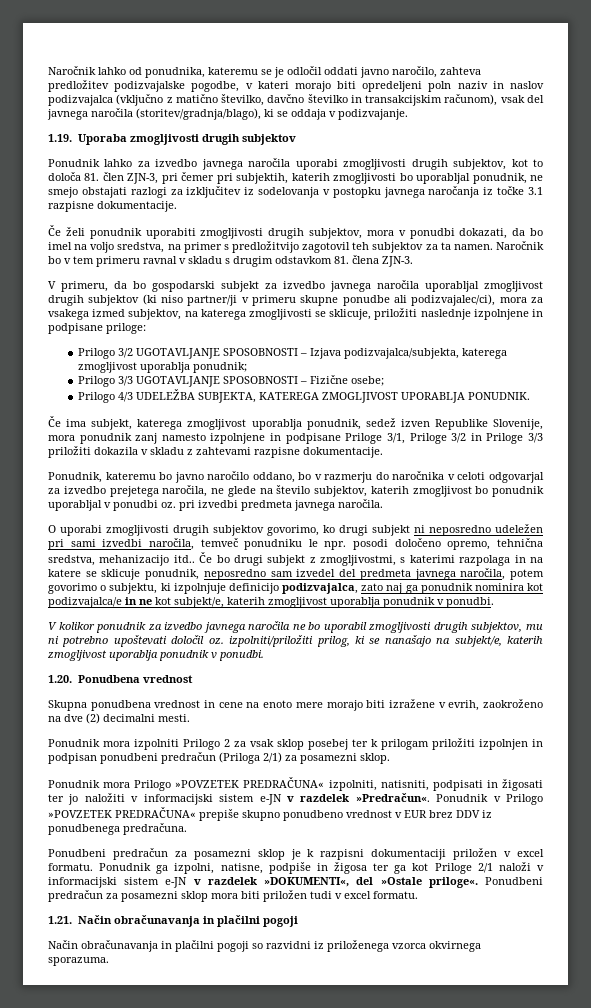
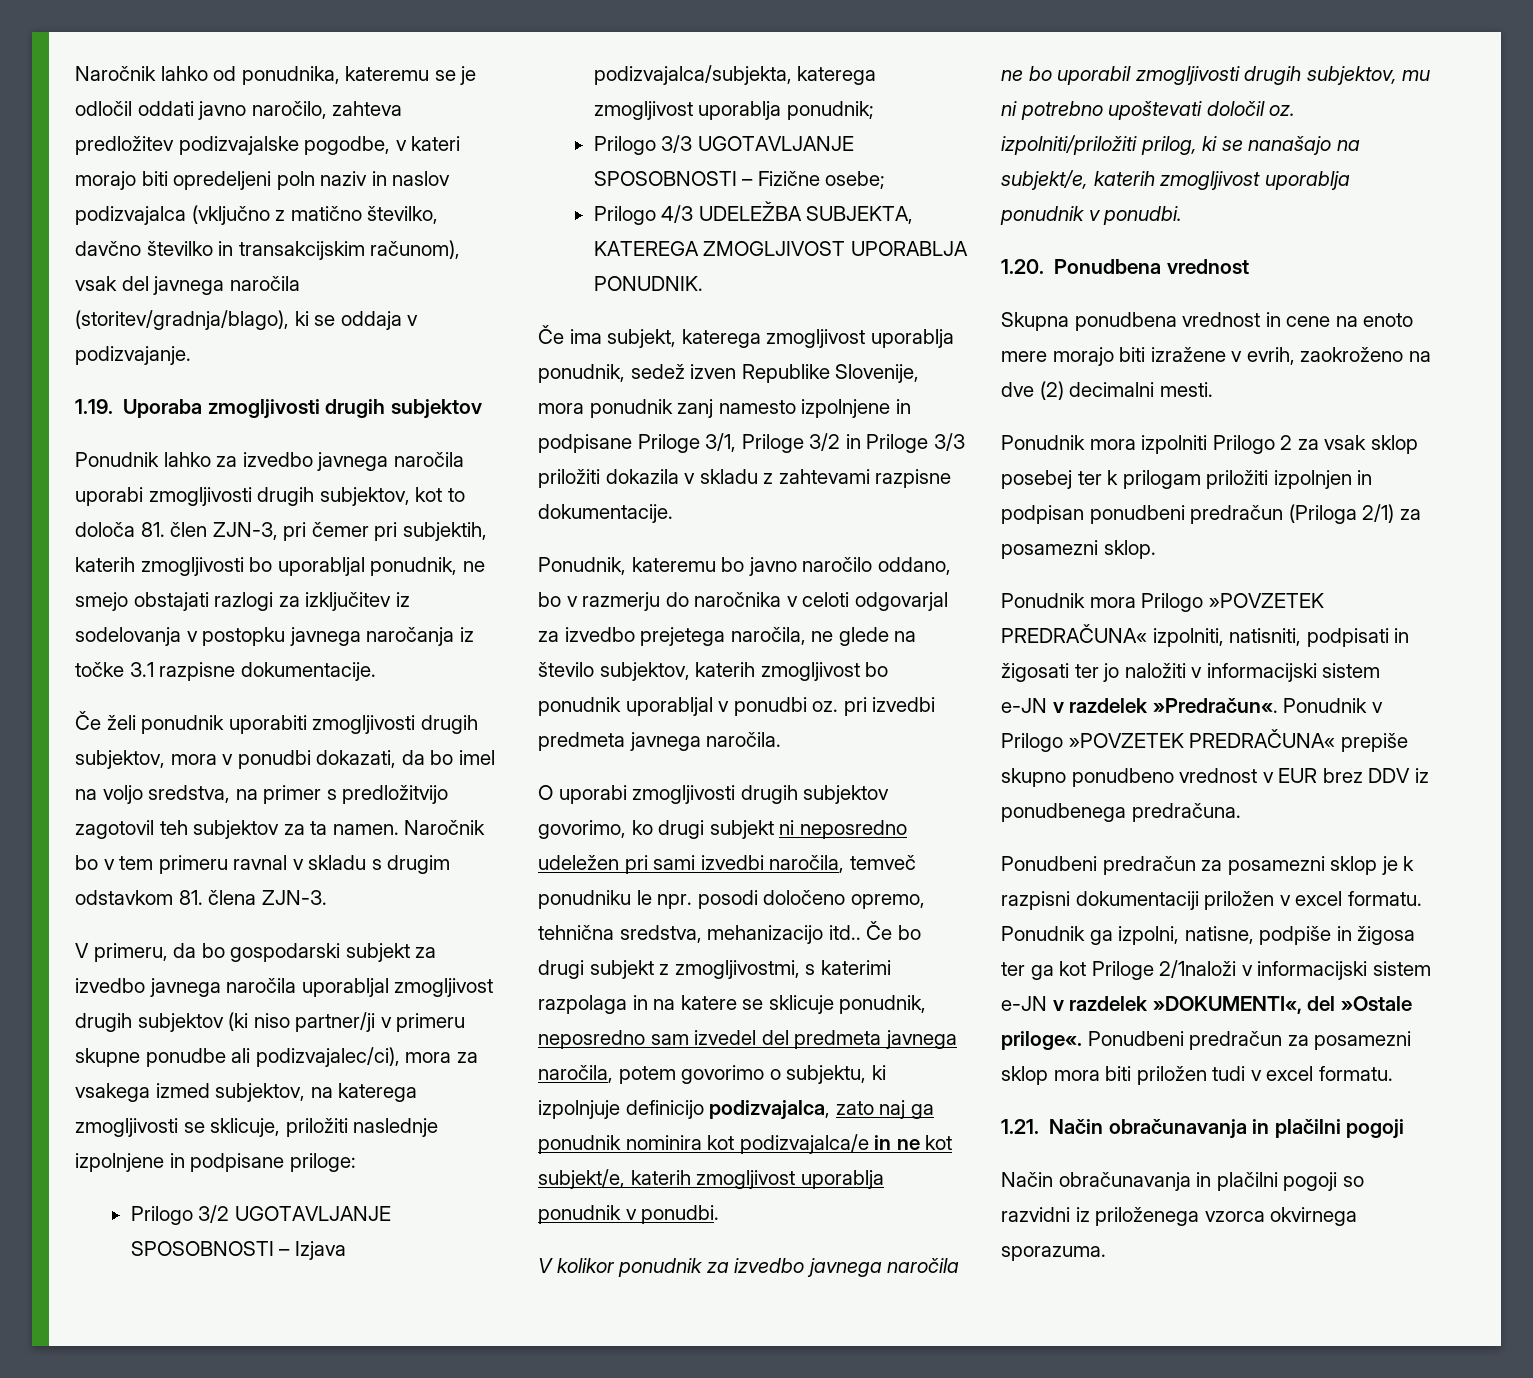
- Ponudnik ga izpolni, natisne, podpiše in žigosa ter ga kot Priloge 2/1 naloži v informacijski sistem e-JN v razdelek »DOKUMENTI«, del »Ostale priloge«.
+ Ponudnik ga izpolni, natisne, podpiše in žigosa ter ga kot Priloge 2/1naloži v informacijski sistem e-JN v razdelek »DOKUMENTI«, del »Ostale priloge«.

